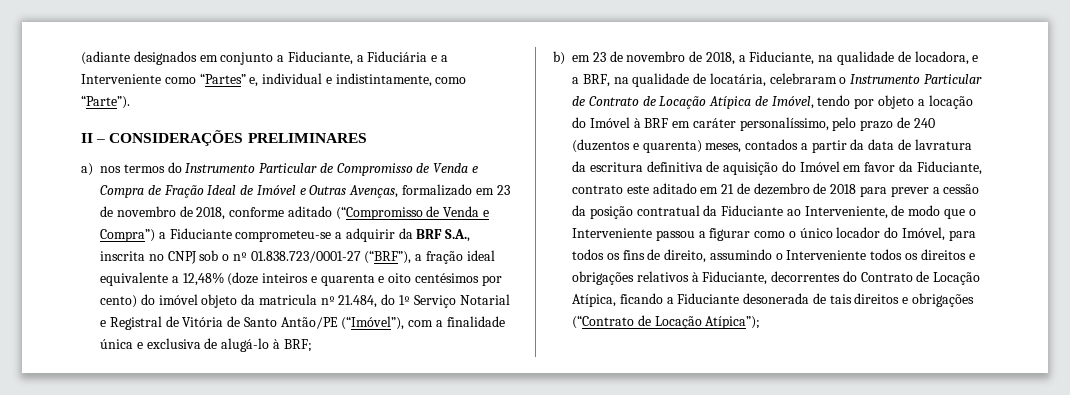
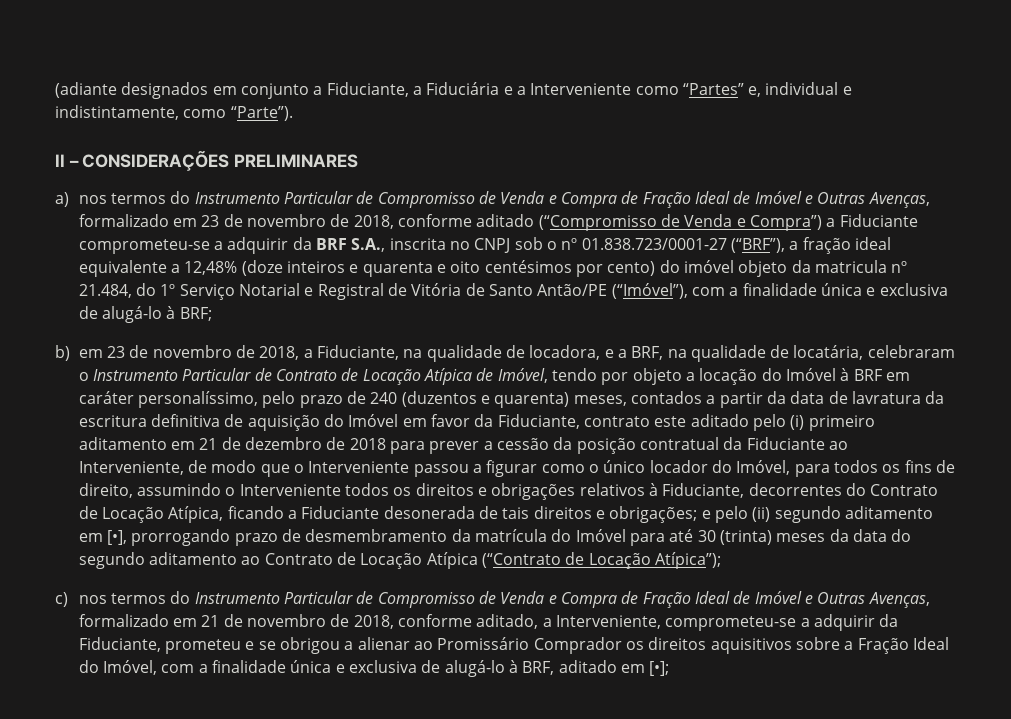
- b) em 23 de novembro de 2018, a Fiduciante, na qualidade de locadora, e a BRF, na qualidade de locatária, celebraram o Instrumento Particular de Contrato de Locação Atípica de Imóvel, tendo por objeto a locação do Imóvel à BRF em caráter personalíssimo, pelo prazo de 240 (duzentos e quarenta) meses, contados a partir da data de lavratura da escritura definitiva de aquisição do Imóvel em favor da Fiduciante, contrato este aditado em 21 de dezembro de 2018 para prever a cessão da posição contratual da Fiduciante ao Interveniente, de modo que o Interveniente passou a figurar como o único locador do Imóvel, para todos os fins de direito, assumindo o Interveniente todos os direitos e obrigações relativos à Fiduciante, decorrentes do Contrato de Locação Atípica, ficando a Fiduciante desonerada de tais direitos e obrigações (“Contrato de Locação Atípica”);
+ b) em 23 de novembro de 2018, a Fiduciante, na qualidade de locadora, e a BRF, na qualidade de locatária, celebraram o Instrumento Particular de Contrato de Locação Atípica de Imóvel, tendo por objeto a locação do Imóvel à BRF em caráter personalíssimo, pelo prazo de 240 (duzentos e quarenta) meses, contados a partir da data de lavratura da escritura definitiva de aquisição do Imóvel em favor da Fiduciante, contrato este aditado pelo (i) primeiro aditamento em 21 de dezembro de 2018 para prever a cessão da posição contratual da Fiduciante ao Interveniente, de modo que o Interveniente passou a figurar como o único locador do Imóvel, para todos os fins de direito, assumindo o Interveniente todos os direitos e obrigações relativos à Fiduciante, decorrentes do Contrato de Locação Atípica, ficando a Fiduciante desonerada de tais direitos e obrigações; e pelo (ii) segundo aditamento em [•], prorrogando prazo de desmembramento da matrícula do Imóvel para até 30 (trinta) meses da data do segundo aditamento ao Contrato de Locação Atípica (“Contrato de Locação Atípica”);
+ c) nos termos do Instrumento Particular de Compromisso de Venda e Compra de Fração Ideal de Imóvel e Outras Avenças, formalizado em 21 de novembro de 2018, conforme aditado, a Interveniente, comprometeu-se a adquirir da Fiduciante, prometeu e se obrigou a alienar ao Promissário Comprador os direitos aquisitivos sobre a Fração Ideal do Imóvel, com a finalidade única e exclusiva de alugá-lo à BRF, aditado em [•];

